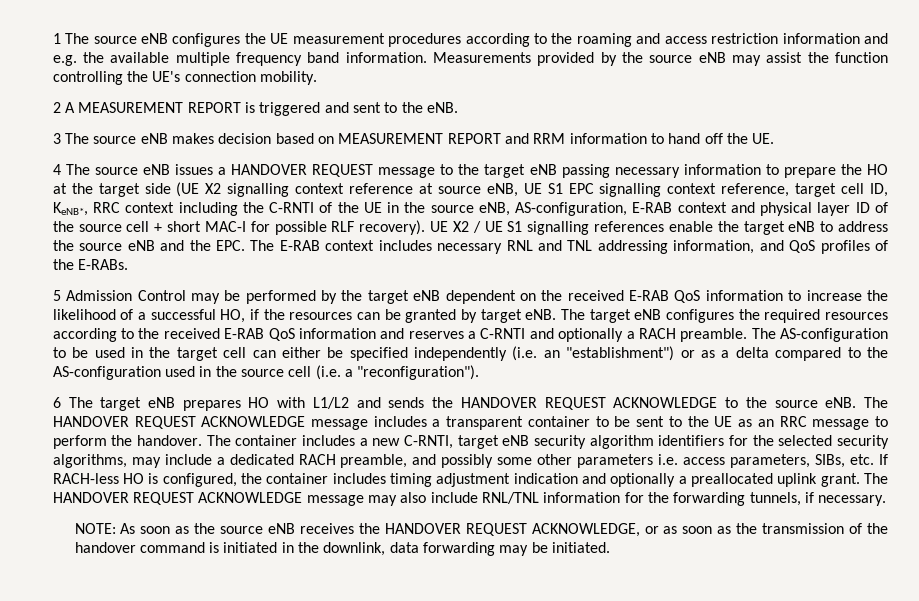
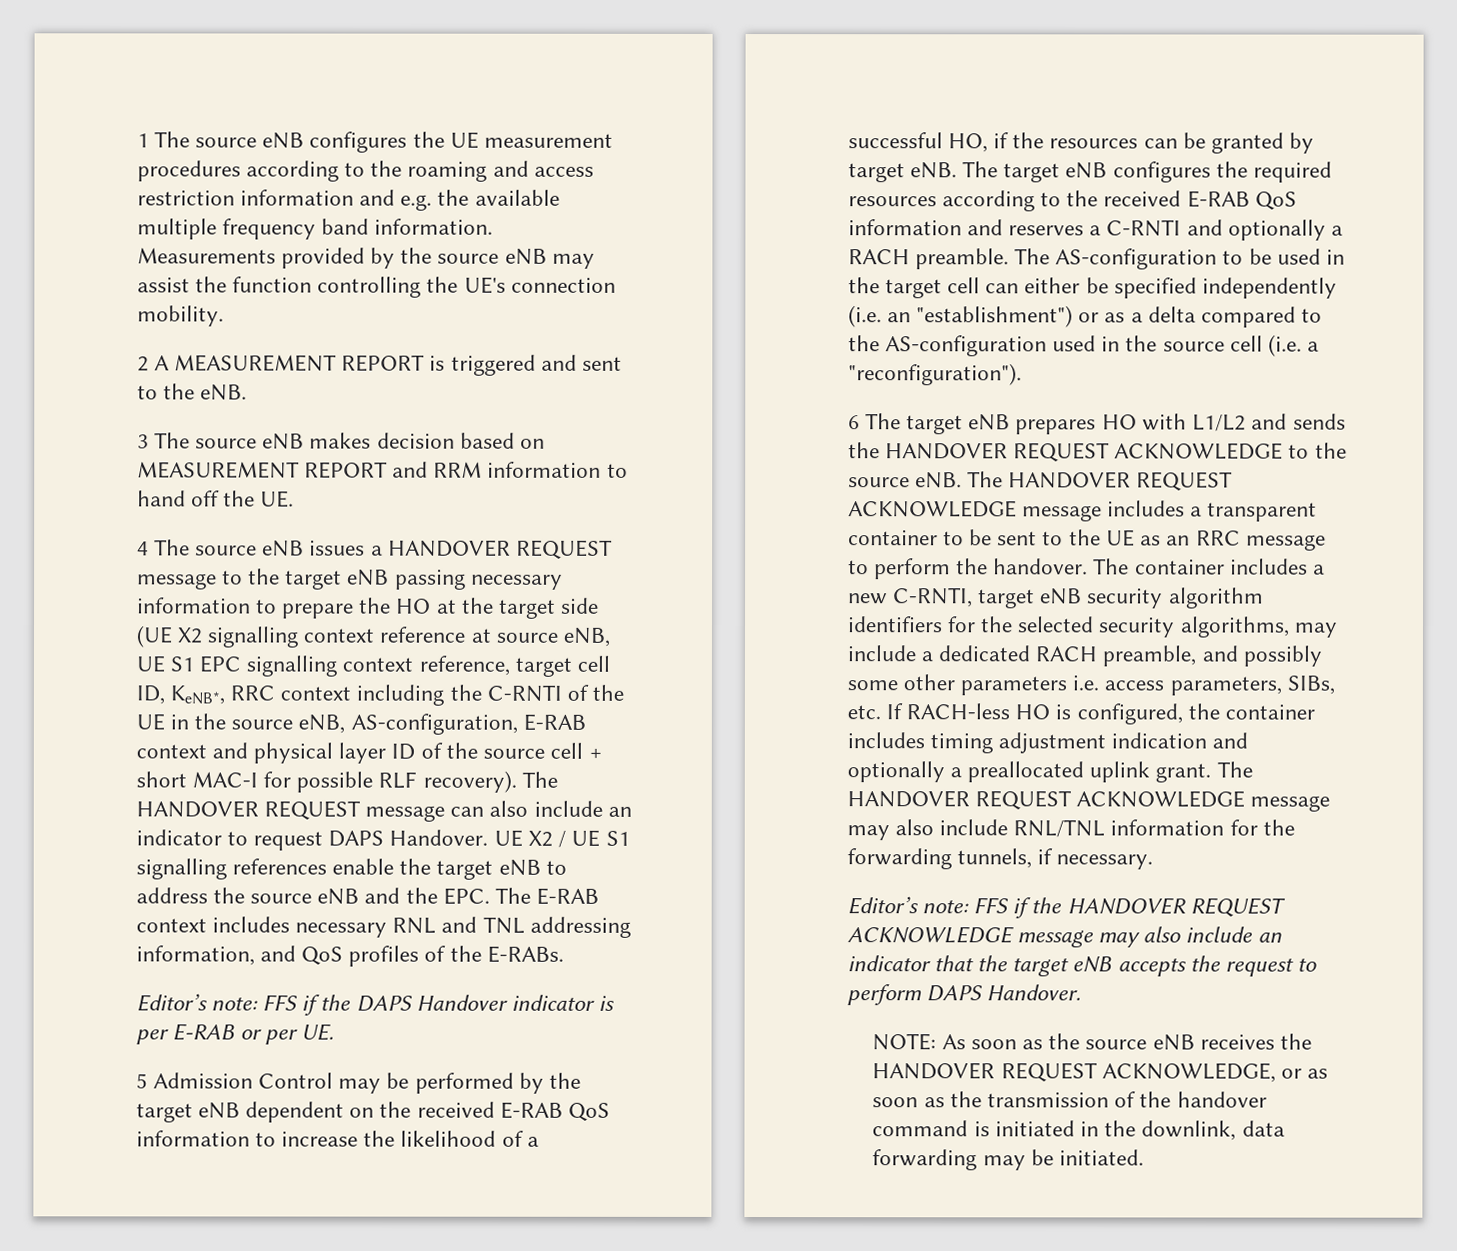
+ The HANDOVER REQUEST message can also include an indicator to request DAPS Handover.
+ Editor’s note: FFS if the DAPS Handover indicator is per E-RAB or per UE.
+ Editor’s note: FFS if the HANDOVER REQUEST ACKNOWLEDGE message may also include an indicator that the target eNB accepts the request to perform DAPS Handover.

